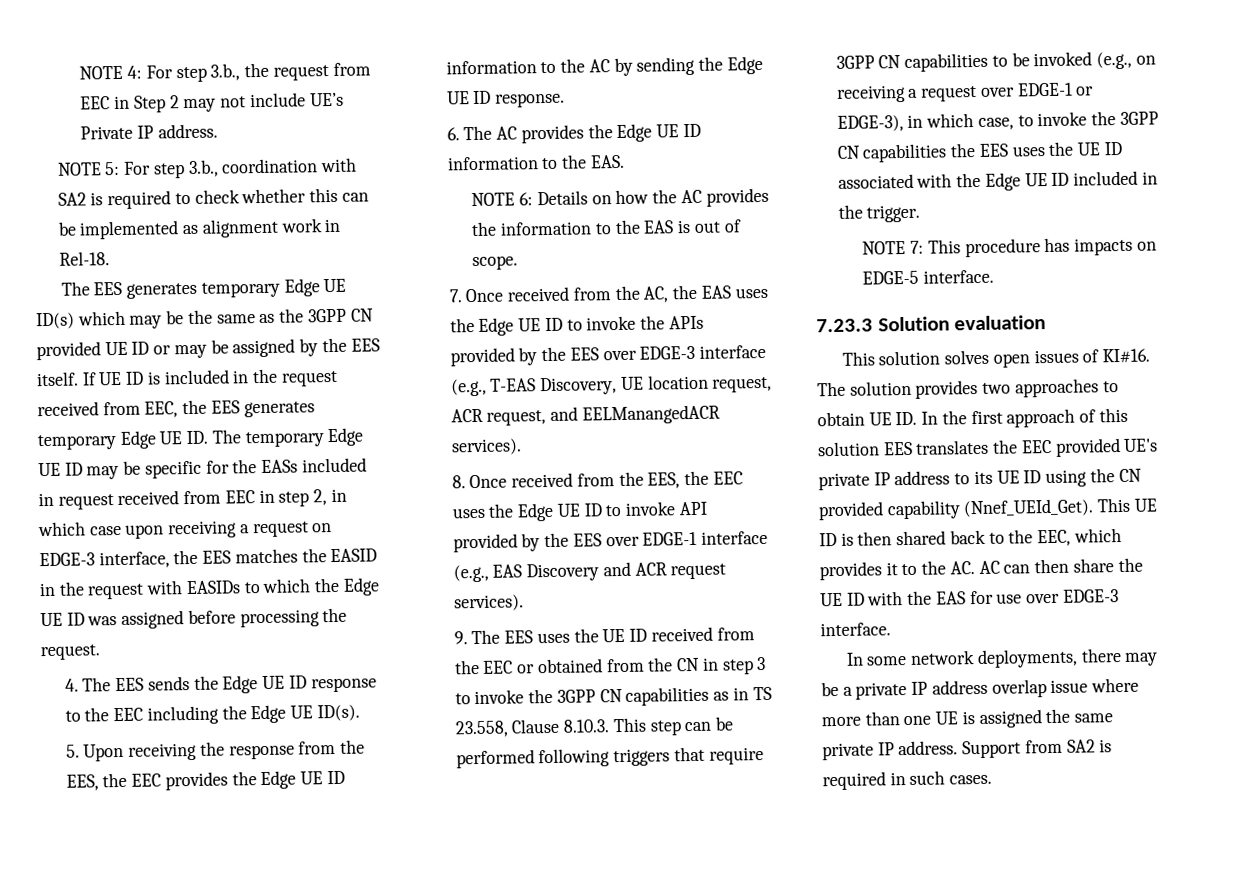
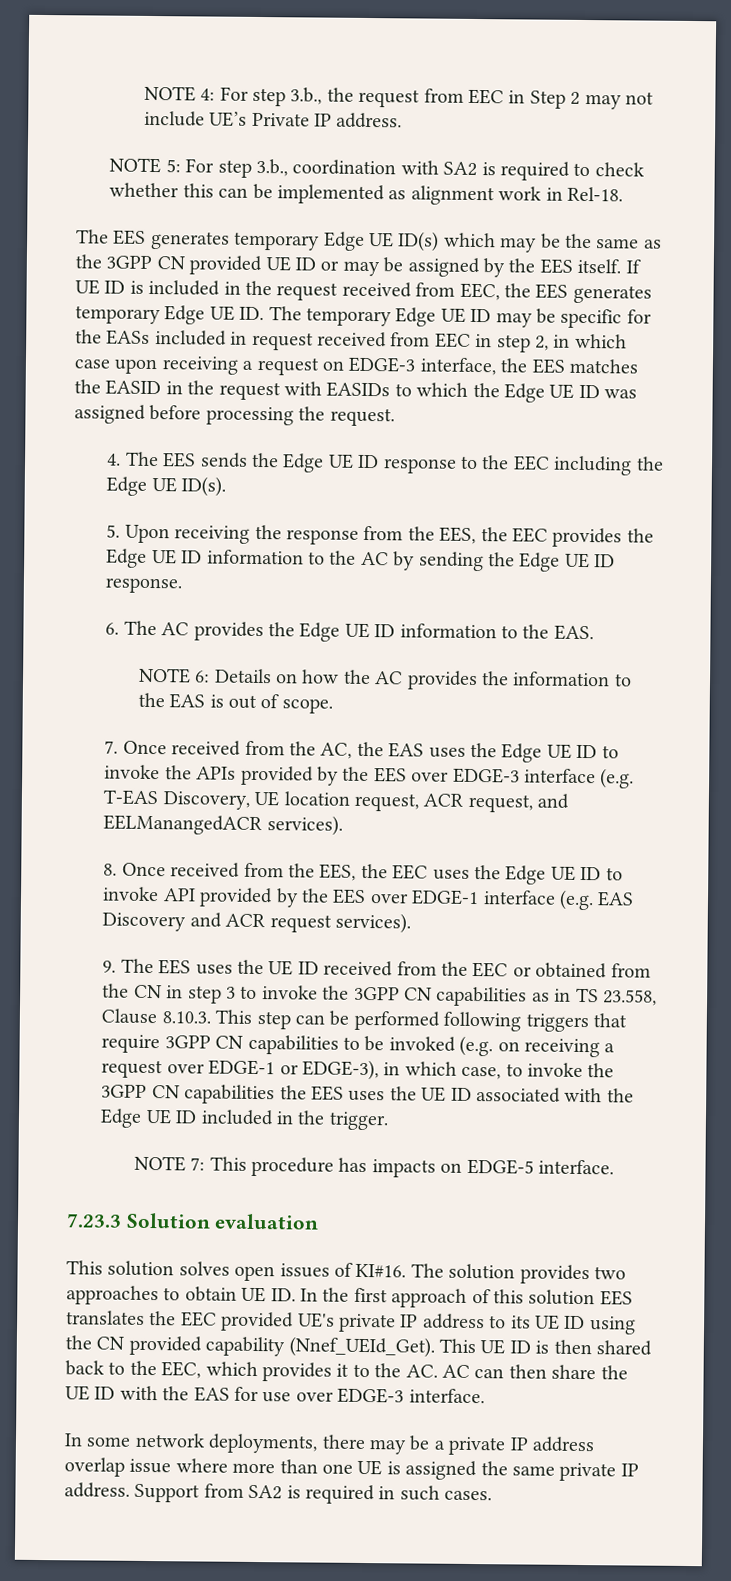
- 7. Once received from the AC, the EAS uses the Edge UE ID to invoke the APIs provided by the EES over EDGE-3 interface (e.g., T-EAS Discovery, UE location request, ACR request, and EELManangedACR services).
+ 7. Once received from the AC, the EAS uses the Edge UE ID to invoke the APIs provided by the EES over EDGE-3 interface (e.g. T-EAS Discovery, UE location request, ACR request, and EELManangedACR services).
- 8. Once received from the EES, the EEC uses the Edge UE ID to invoke API provided by the EES over EDGE-1 interface (e.g., EAS Discovery and ACR request services).
+ 8. Once received from the EES, the EEC uses the Edge UE ID to invoke API provided by the EES over EDGE-1 interface (e.g. EAS Discovery and ACR request services).
- 9. The EES uses the UE ID received from the EEC or obtained from the CN in step 3 to invoke the 3GPP CN capabilities as in TS 23.558, Clause 8.10.3. This step can be performed following triggers that require 3GPP CN capabilities to be invoked (e.g., on receiving a request over EDGE-1 or EDGE-3), in which case, to invoke the 3GPP CN capabilities the EES uses the UE ID associated with the Edge UE ID included in the trigger.
+ 9. The EES uses the UE ID received from the EEC or obtained from the CN in step 3 to invoke the 3GPP CN capabilities as in TS 23.558, Clause 8.10.3. This step can be performed following triggers that require 3GPP CN capabilities to be invoked (e.g. on receiving a request over EDGE-1 or EDGE-3), in which case, to invoke the 3GPP CN capabilities the EES uses the UE ID associated with the Edge UE ID included in the trigger.

